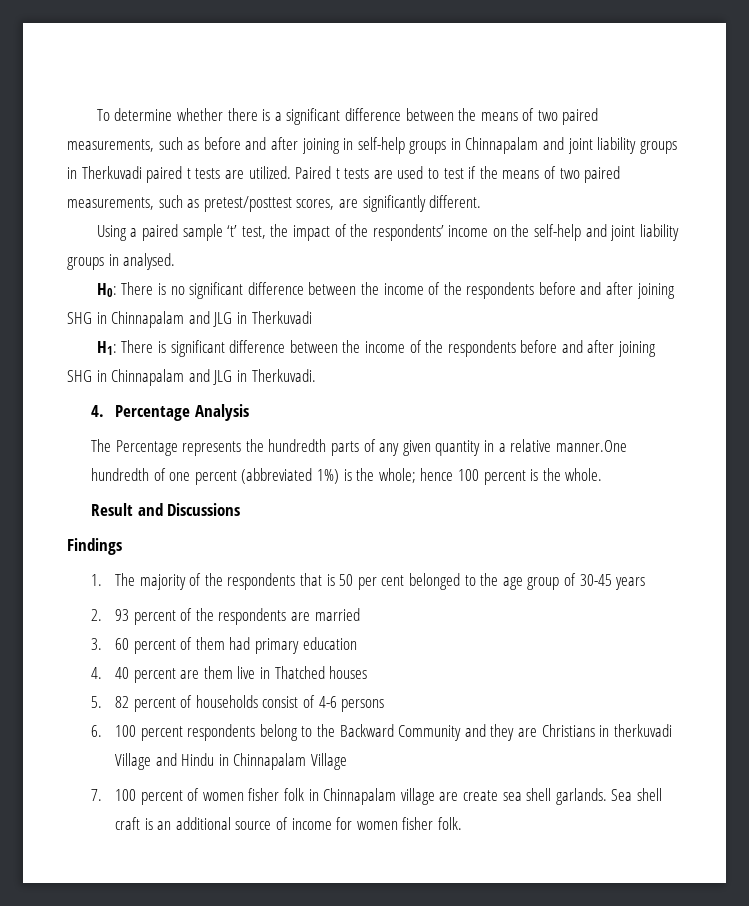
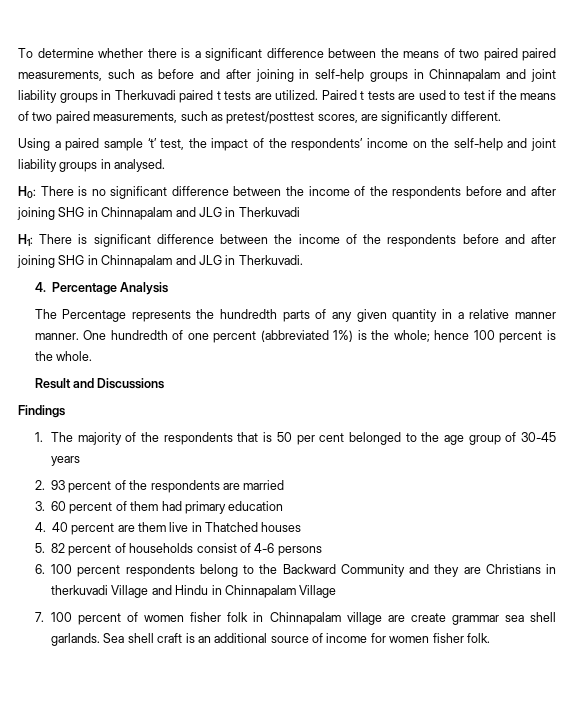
- To determine whether there is a significant difference between the means of two paired measurements, such as before and after joining in self-help groups in Chinnapalam and joint liability groups in Therkuvadi paired t tests are utilized.
+ To determine whether there is a significant difference between the means of two paired paired measurements, such as before and after joining in self-help groups in Chinnapalam and joint liability groups in Therkuvadi paired t tests are utilized.
- The Percentage represents the hundredth parts of any given quantity in a relative manner.One hundredth of one percent (abbreviated 1%) is the whole; hence 100 percent is the whole.
+ The Percentage represents the hundredth parts of any given quantity in a relative manner manner. One hundredth of one percent (abbreviated 1%) is the whole; hence 100 percent is the whole.
- 7. 100 percent of women fisher folk in Chinnapalam village are create sea shell garlands.
+ 7. 100 percent of women fisher folk in Chinnapalam village are create grammar sea shell garlands.

